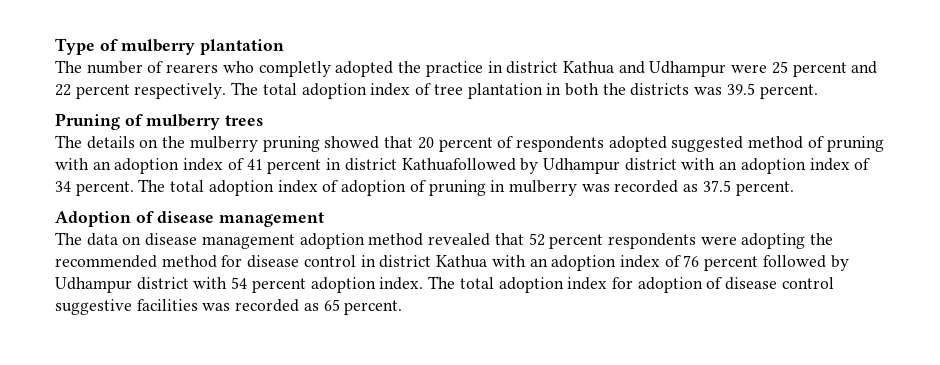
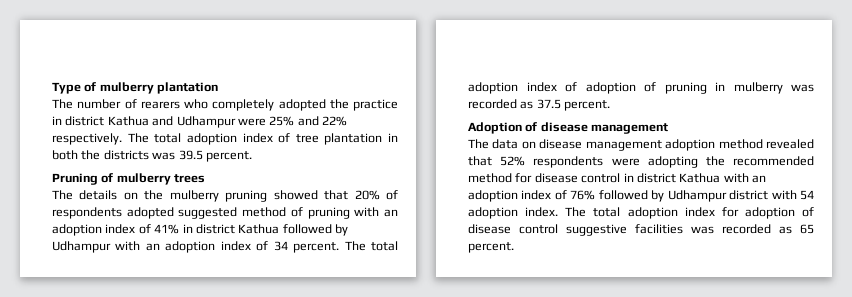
- The number of rearers who completly adopted the practice in district Kathua and Udhampur were 25 percent and 22 percent respectively.
+ The number of rearers who completely adopted the practice in district Kathua and Udhampur were 25% and 22% respectively.
- The details on the mulberry pruning showed that 20 percent of respondents adopted suggested method of pruning with an adoption index of 41 percent in district Kathuafollowed by Udhampur district with an adoption index of 34 percent.
+ The details on the mulberry pruning showed that 20% of respondents adopted suggested method of pruning with an adoption index of 41% in district Kathua followed by Udhampur with an adoption index of 34 percent.
- The data on disease management adoption method revealed that 52 percent respondents were adopting the recommended method for disease control in district Kathua with an adoption index of 76 percent followed by Udhampur district with 54 percent adoption index.
+ The data on disease management adoption method revealed that 52% respondents were adopting the recommended method for disease control in district Kathua with an adoption index of 76% followed by Udhampur district with 54 adoption index.

